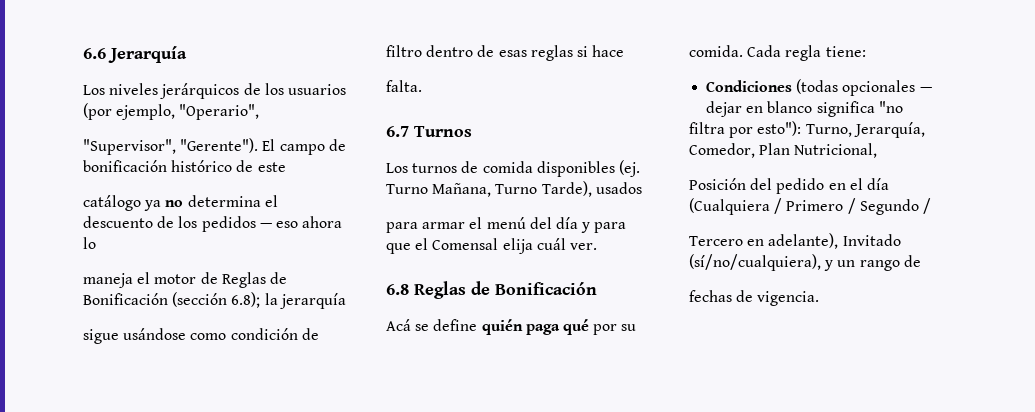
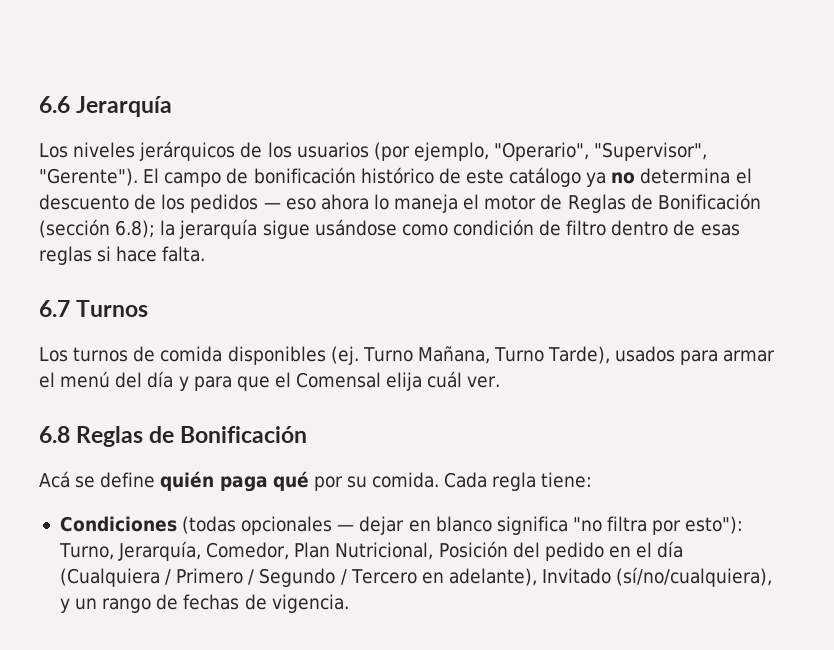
- Los niveles jerárquicos de los usuarios (por ejemplo, "Operario",
- "Supervisor", "Gerente").
+ Los niveles jerárquicos de los usuarios (por ejemplo, "Operario", "Supervisor", "Gerente").
- El campo de bonificación histórico de este
- catálogo ya no determina el descuento de los pedidos — eso ahora lo
- maneja el motor de Reglas de Bonificación (sección 6.8); la jerarquía
- sigue usándose como condición de filtro dentro de esas reglas si hace
- falta.
+ El campo de bonificación histórico de este catálogo ya no determina el descuento de los pedidos — eso ahora lo maneja el motor de Reglas de Bonificación (sección 6.8); la jerarquía sigue usándose como condición de filtro dentro de esas reglas si hace falta.
- Turno Mañana, Turno Tarde), usados
- para armar el menú del día y para que el Comensal elija cuál ver.
+ Turno Mañana, Turno Tarde), usados para armar el menú del día y para que el Comensal elija cuál ver.
- Condiciones (todas opcionales — dejar en blanco significa "no
- filtra por esto"): Turno, Jerarquía, Comedor, Plan Nutricional,
- Posición del pedido en el día (Cualquiera / Primero / Segundo /
- Tercero en adelante), Invitado (sí/no/cualquiera), y un rango de
- fechas de vigencia.
+ Condiciones (todas opcionales — dejar en blanco significa "no filtra por esto"): Turno, Jerarquía, Comedor, Plan Nutricional, Posición del pedido en el día (Cualquiera / Primero / Segundo / Tercero en adelante), Invitado (sí/no/cualquiera), y un rango de fechas de vigencia.

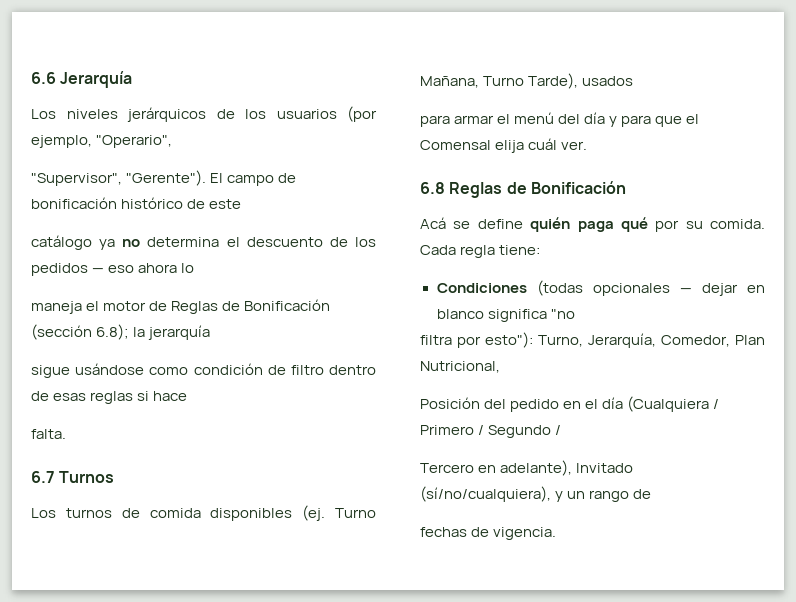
- Los niveles jerárquicos de los usuarios (por ejemplo, "Operario", "Supervisor", "Gerente").
+ Los niveles jerárquicos de los usuarios (por ejemplo, "Operario",
+ "Supervisor", "Gerente").
- El campo de bonificación histórico de este catálogo ya no determina el descuento de los pedidos — eso ahora lo maneja el motor de Reglas de Bonificación (sección 6.8); la jerarquía sigue usándose como condición de filtro dentro de esas reglas si hace falta.
+ El campo de bonificación histórico de este
+ catálogo ya no determina el descuento de los pedidos — eso ahora lo
+ maneja el motor de Reglas de Bonificación (sección 6.8); la jerarquía
+ sigue usándose como condición de filtro dentro de esas reglas si hace
+ falta.
- Turno Mañana, Turno Tarde), usados para armar el menú del día y para que el Comensal elija cuál ver.
+ Turno Mañana, Turno Tarde), usados
+ para armar el menú del día y para que el Comensal elija cuál ver.
- Condiciones (todas opcionales — dejar en blanco significa "no filtra por esto"): Turno, Jerarquía, Comedor, Plan Nutricional, Posición del pedido en el día (Cualquiera / Primero / Segundo / Tercero en adelante), Invitado (sí/no/cualquiera), y un rango de fechas de vigencia.
+ Condiciones (todas opcionales — dejar en blanco significa "no
+ filtra por esto"): Turno, Jerarquía, Comedor, Plan Nutricional,
+ Posición del pedido en el día (Cualquiera / Primero / Segundo /
+ Tercero en adelante), Invitado (sí/no/cualquiera), y un rango de
+ fechas de vigencia.

